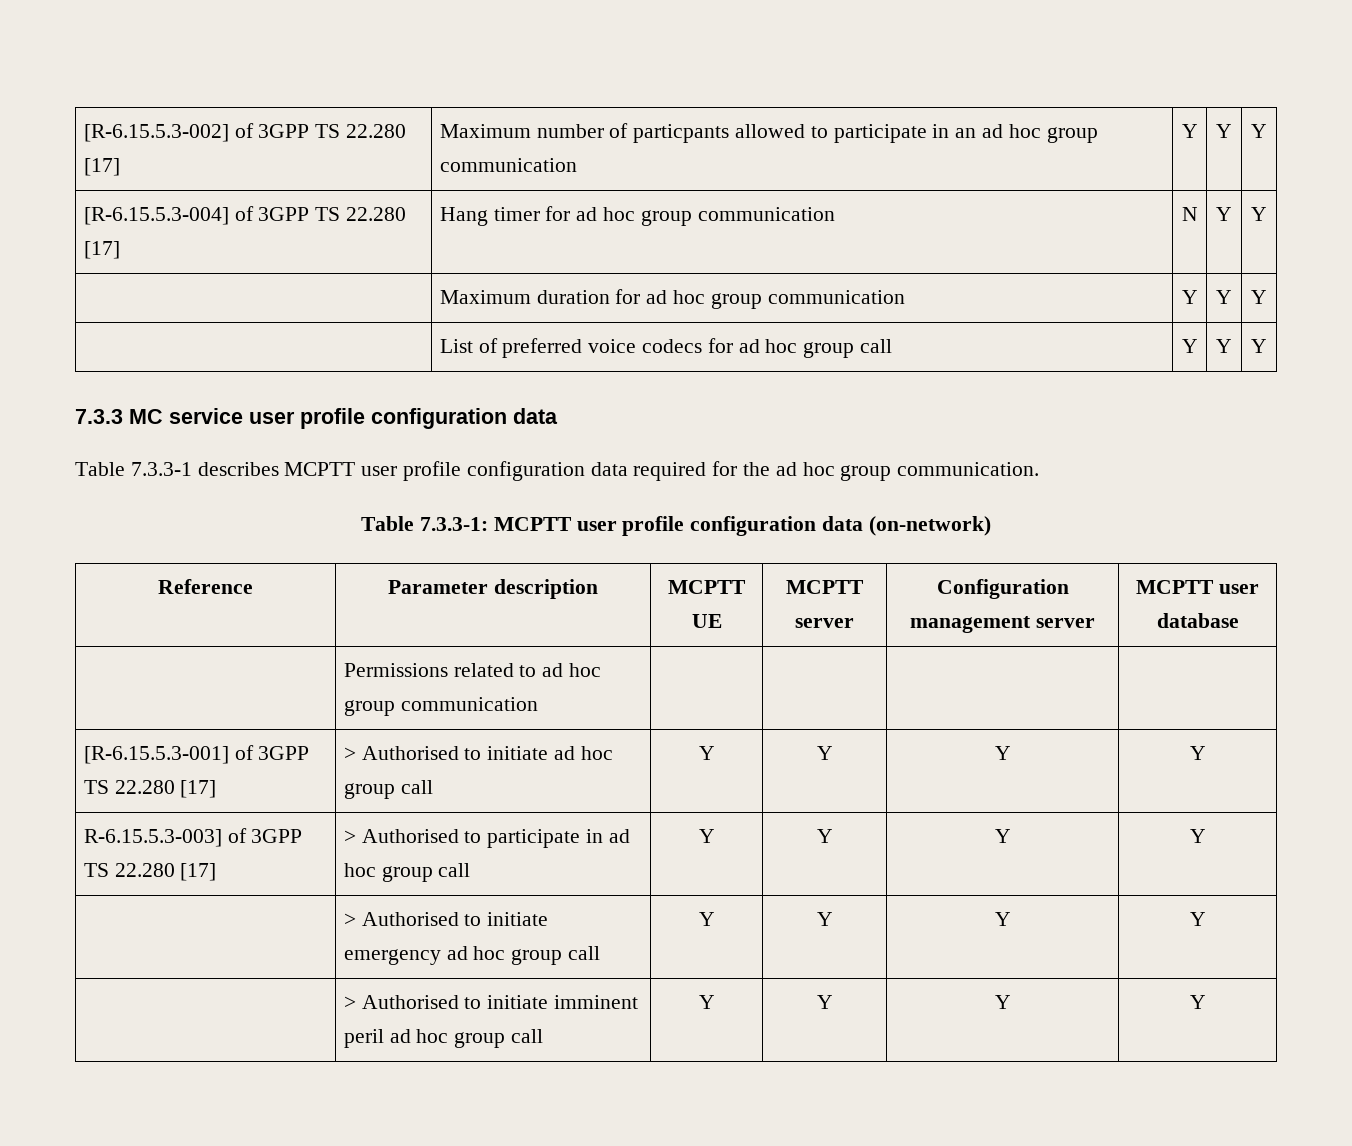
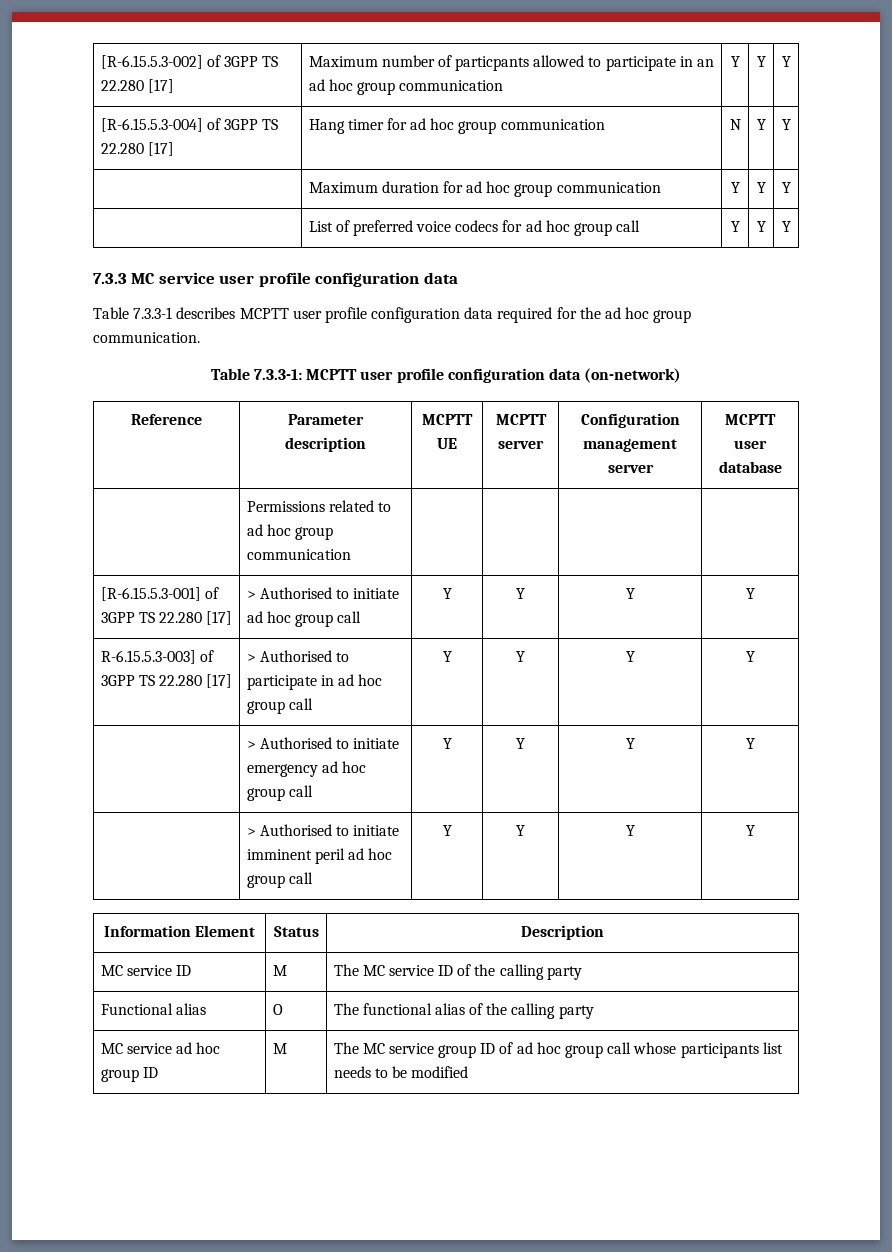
+ Information Element | Status | Description
+ MC service ID | M | The MC service ID of the calling party
+ Functional alias | O | The functional alias of the calling party
+ MC service ad hoc group ID | M | The MC service group ID of ad hoc group call whose participants list needs to be modified

